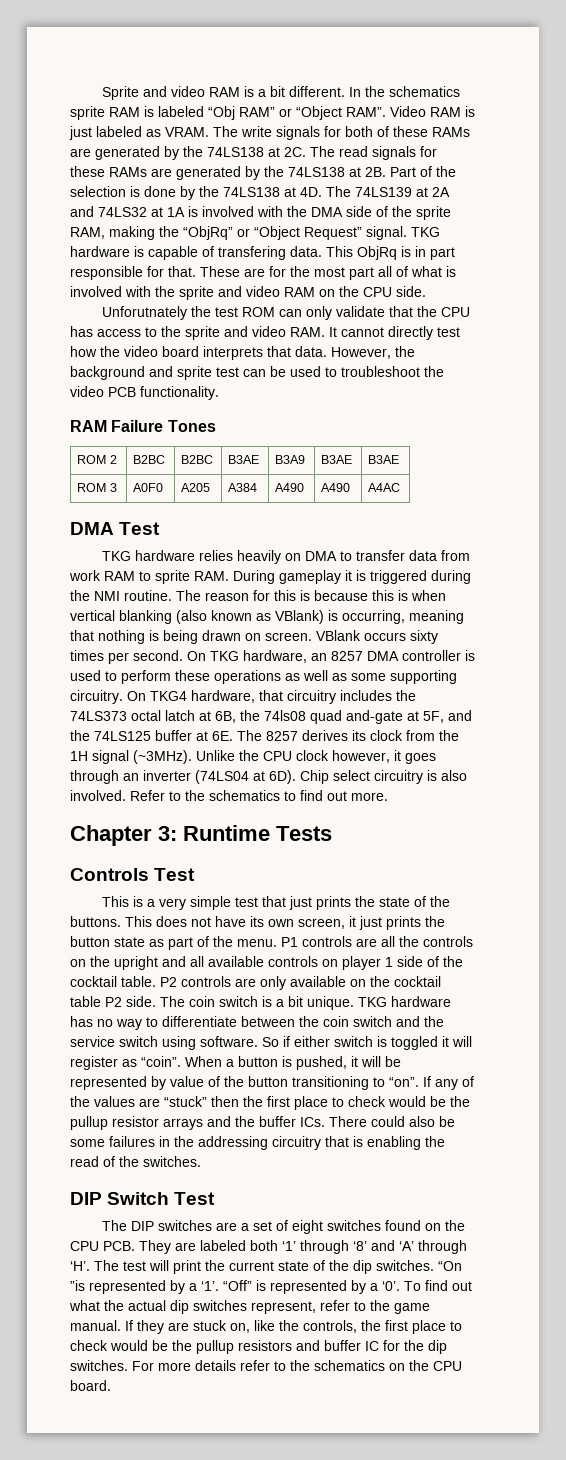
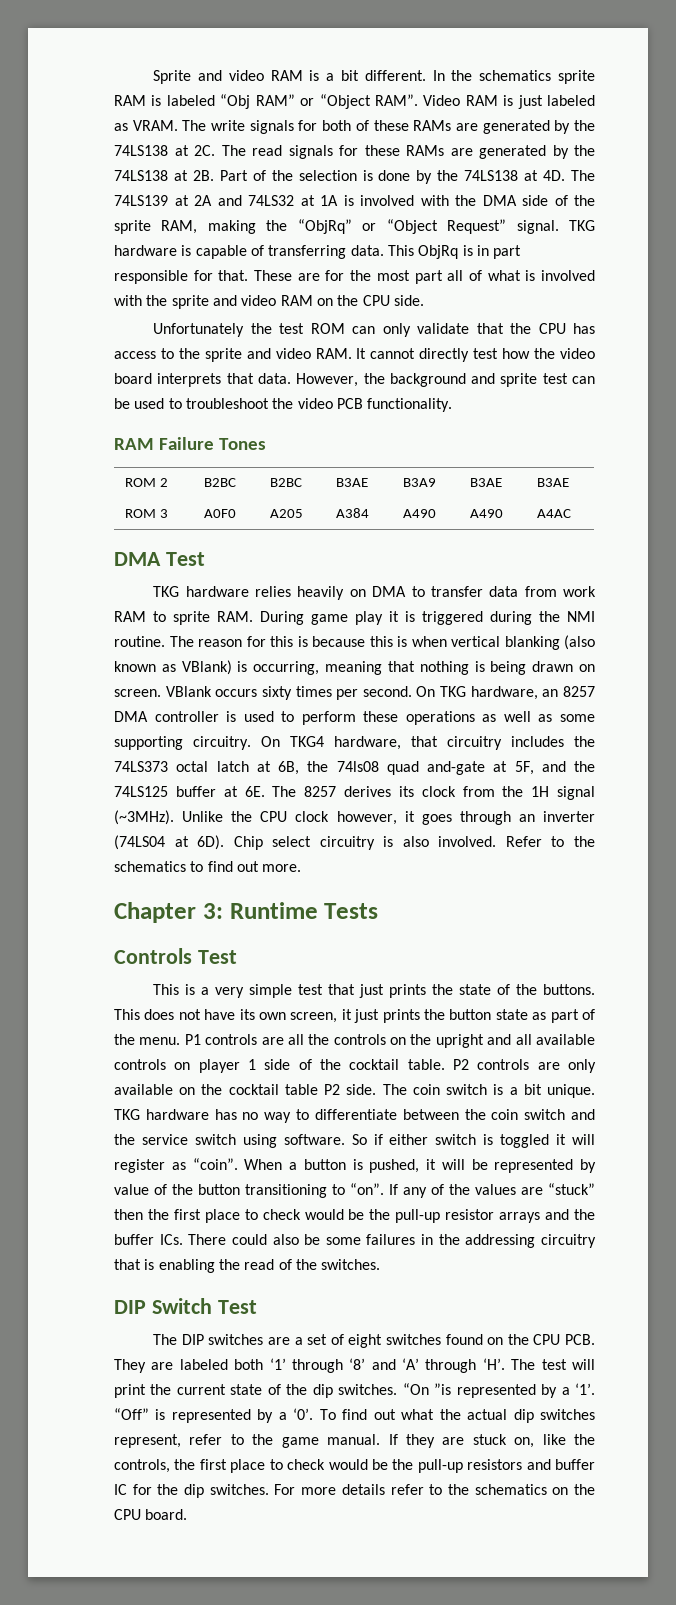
- TKG hardware is capable of transfering data.
+ TKG hardware is capable of transferring data.
- Unforutnately the test ROM can only validate that the CPU has access to the sprite and video RAM. It cannot directly test how the video board interprets that data.
+ Unfortunately the test ROM can only validate that the CPU has access to the sprite and video RAM. It cannot directly test how the video board interprets that data.
- TKG hardware relies heavily on DMA to transfer data from work RAM to sprite RAM. During gameplay it is triggered during the NMI routine.
+ TKG hardware relies heavily on DMA to transfer data from work RAM to sprite RAM. During game play it is triggered during the NMI routine.
- If any of the values are “stuck” then the first place to check would be the pullup resistor arrays and the buffer ICs. There could also be some failures in the addressing circuitry that is enabling the read of the switches.
+ If any of the values are “stuck” then the first place to check would be the pull-up resistor arrays and the buffer ICs. There could also be some failures in the addressing circuitry that is enabling the read of the switches.
- If they are stuck on, like the controls, the first place to check would be the pullup resistors and buffer IC for the dip switches.
+ If they are stuck on, like the controls, the first place to check would be the pull-up resistors and buffer IC for the dip switches.

